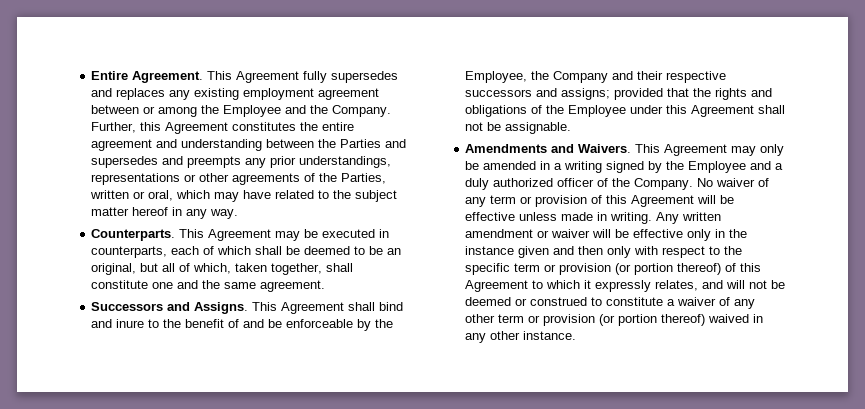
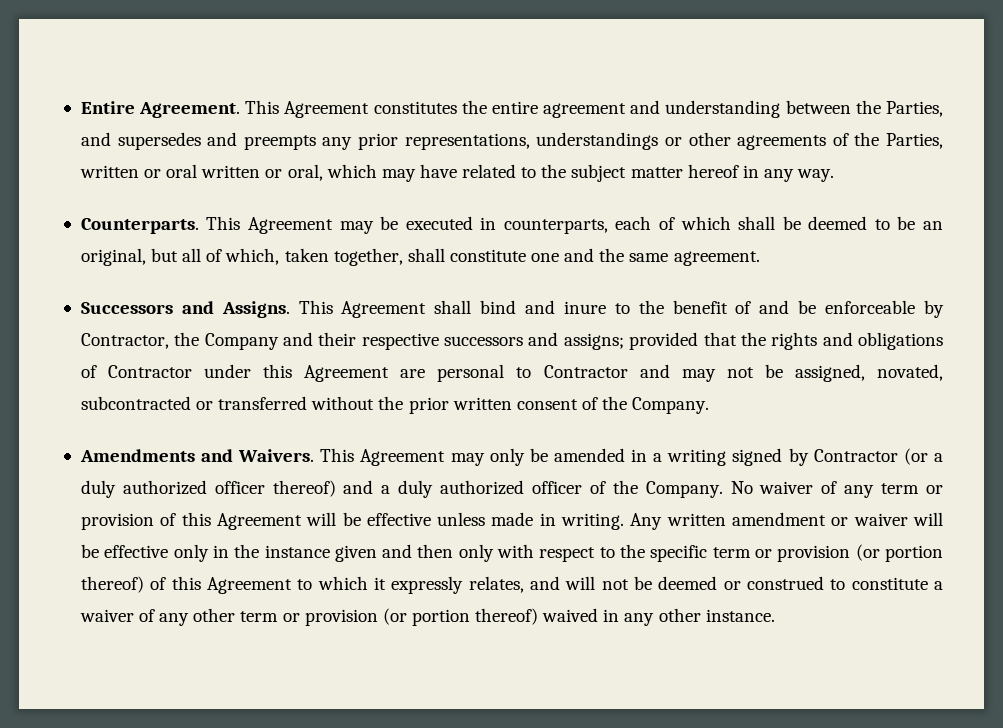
- This Agreement fully supersedes and replaces any existing employment agreement between or among the Employee and the Company. Further, this Agreement constitutes the entire agreement and understanding between the Parties and supersedes and preempts any prior understandings, representations or other agreements of the Parties, written or oral, which may have related to the subject matter hereof in any way.
+ This Agreement constitutes the entire agreement and understanding between the Parties, and supersedes and preempts any prior representations, understandings or other agreements of the Parties, written or oral written or oral, which may have related to the subject matter hereof in any way.
- This Agreement shall bind and inure to the benefit of and be enforceable by the Employee, the Company and their respective successors and assigns; provided that the rights and obligations of the Employee under this Agreement shall not be assignable.
+ This Agreement shall bind and inure to the benefit of and be enforceable by Contractor, the Company and their respective successors and assigns; provided that the rights and obligations of Contractor under this Agreement are personal to Contractor and may not be assigned, novated, subcontracted or transferred without the prior written consent of the Company.
- This Agreement may only be amended in a writing signed by the Employee and a duly authorized officer of the Company.
+ This Agreement may only be amended in a writing signed by Contractor (or a duly authorized officer thereof) and a duly authorized officer of the Company.

